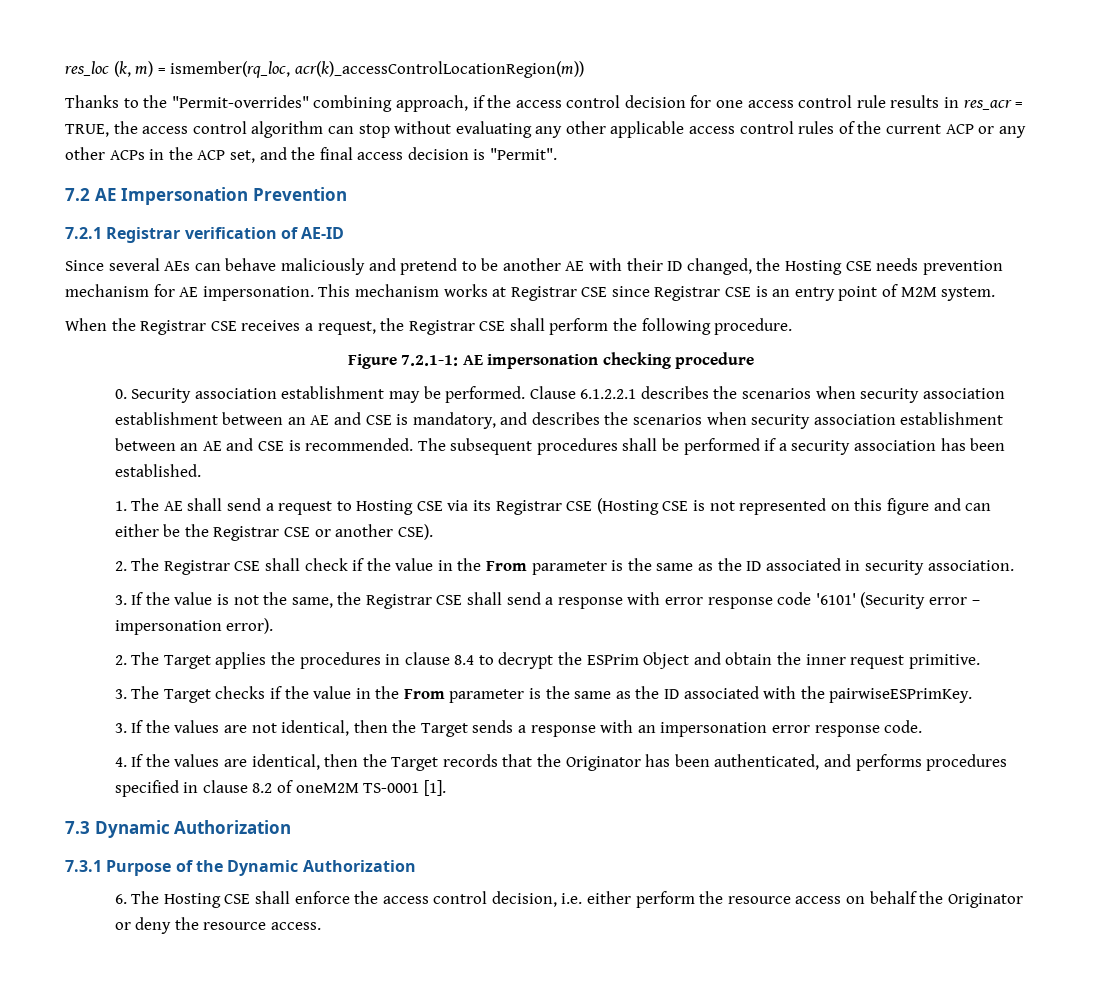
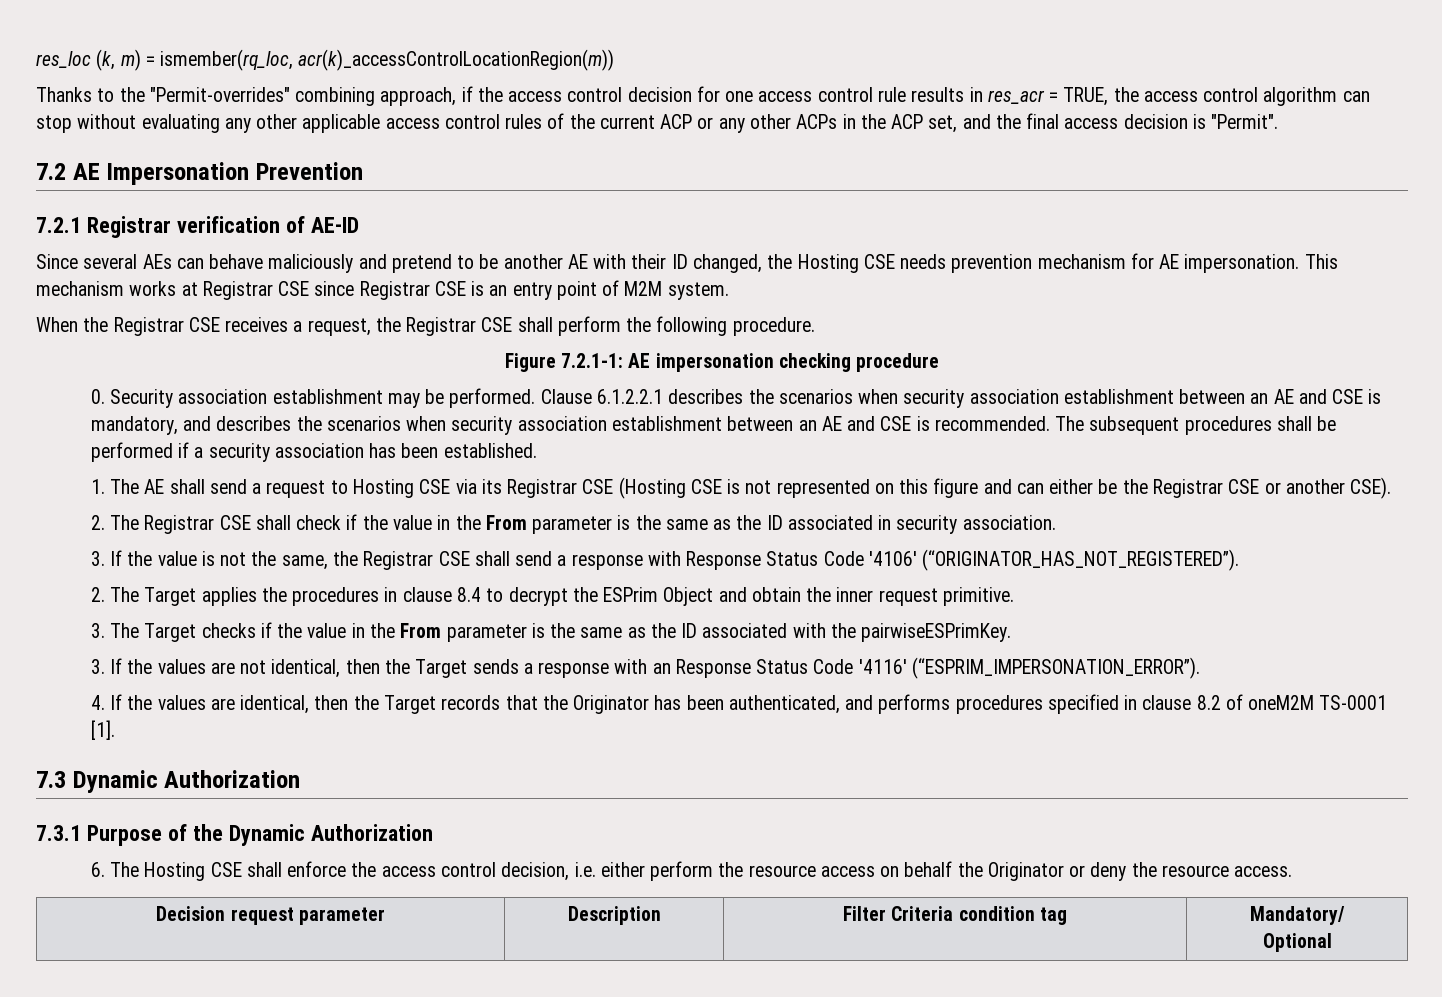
- 3. If the value is not the same, the Registrar CSE shall send a response with error response code '6101' (Security error – impersonation error).
+ 3. If the value is not the same, the Registrar CSE shall send a response with Response Status Code '4106' (“ORIGINATOR_HAS_NOT_REGISTERED”).
- 3. If the values are not identical, then the Target sends a response with an impersonation error response code.
+ 3. If the values are not identical, then the Target sends a response with an Response Status Code '4116' (“ESPRIM_IMPERSONATION_ERROR”).
+ Decision request parameter | Description | Filter Criteria condition tag | Mandatory/
+ Optional

